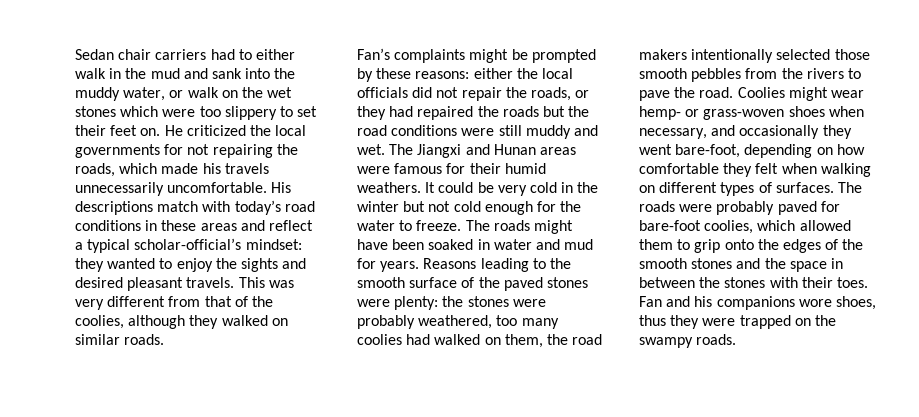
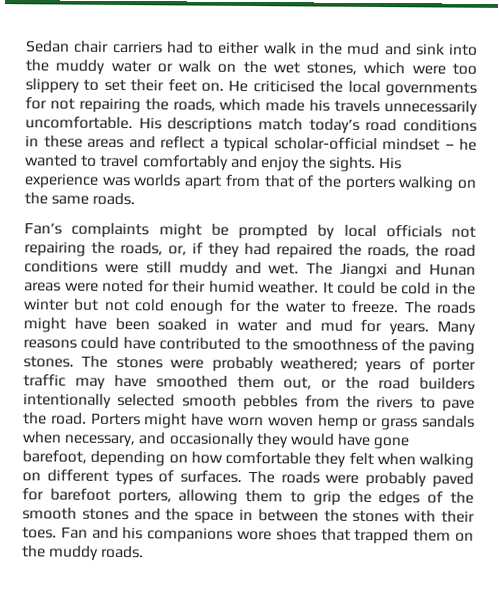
- Sedan chair carriers had to either walk in the mud and sank into the muddy water, or walk on the wet stones which were too slippery to set their feet on.
+ Sedan chair carriers had to either walk in the mud and sink into the muddy water or walk on the wet stones, which were too slippery to set their feet on.
- He criticized the local governments for not repairing the roads, which made his travels unnecessarily uncomfortable.
+ He criticised the local governments for not repairing the roads, which made his travels unnecessarily uncomfortable.
- His descriptions match with today’s road conditions in these areas and reflect a typical scholar-official’s mindset: they wanted to enjoy the sights and desired pleasant travels. This was very different from that of the coolies, although they walked on similar roads.
+ His descriptions match today’s road conditions in these areas and reflect a typical scholar-official mindset – he wanted to travel comfortably and enjoy the sights. His experience was worlds apart from that of the porters walking on the same roads.
- Fan’s complaints might be prompted by these reasons: either the local officials did not repair the roads, or they had repaired the roads but the road conditions were still muddy and wet.
+ Fan’s complaints might be prompted by local officials not repairing the roads, or, if they had repaired the roads, the road conditions were still muddy and wet.
- The Jiangxi and Hunan areas were famous for their humid weathers.
+ The Jiangxi and Hunan areas were noted for their humid weather.
- It could be very cold in the winter but not cold enough for the water to freeze.
+ It could be cold in the winter but not cold enough for the water to freeze.
- Reasons leading to the smooth surface of the paved stones were plenty: the stones were probably weathered, too many coolies had walked on them, the road makers intentionally selected those smooth pebbles from the rivers to pave the road.
+ Many reasons could have contributed to the smoothness of the paving stones. The stones were probably weathered; years of porter traffic may have smoothed them out, or the road builders intentionally selected smooth pebbles from the rivers to pave the road.
- Coolies might wear hemp- or grass-woven shoes when necessary, and occasionally they went bare-foot, depending on how comfortable they felt when walking on different types of surfaces.
+ Porters might have worn woven hemp or grass sandals when necessary, and occasionally they would have gone barefoot, depending on how comfortable they felt when walking on different types of surfaces.
- The roads were probably paved for bare-foot coolies, which allowed them to grip onto the edges of the smooth stones and the space in between the stones with their toes.
+ The roads were probably paved for barefoot porters, allowing them to grip the edges of the smooth stones and the space in between the stones with their toes.
- Fan and his companions wore shoes, thus they were trapped on the swampy roads.
+ Fan and his companions wore shoes that trapped them on the muddy roads.

